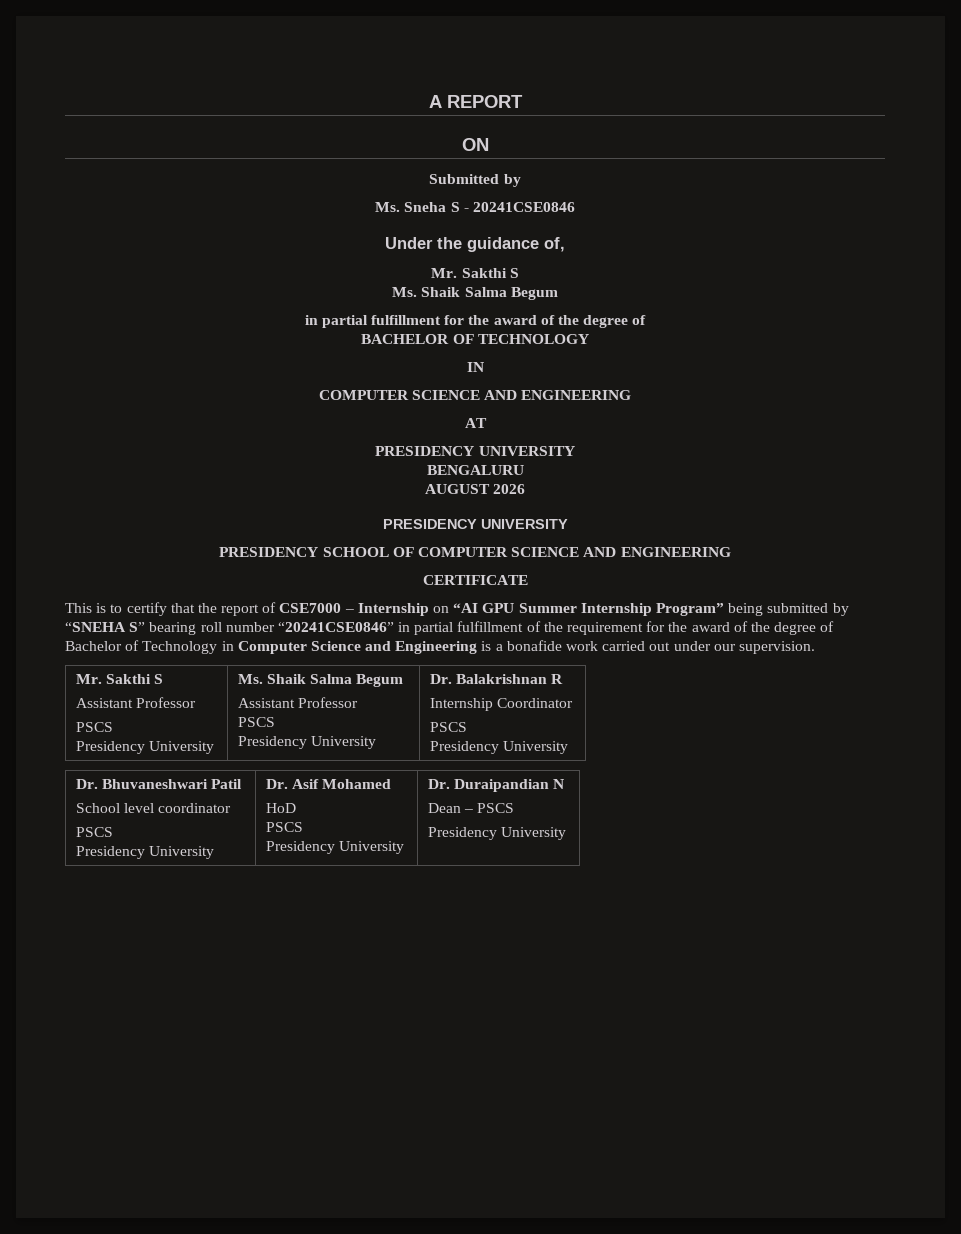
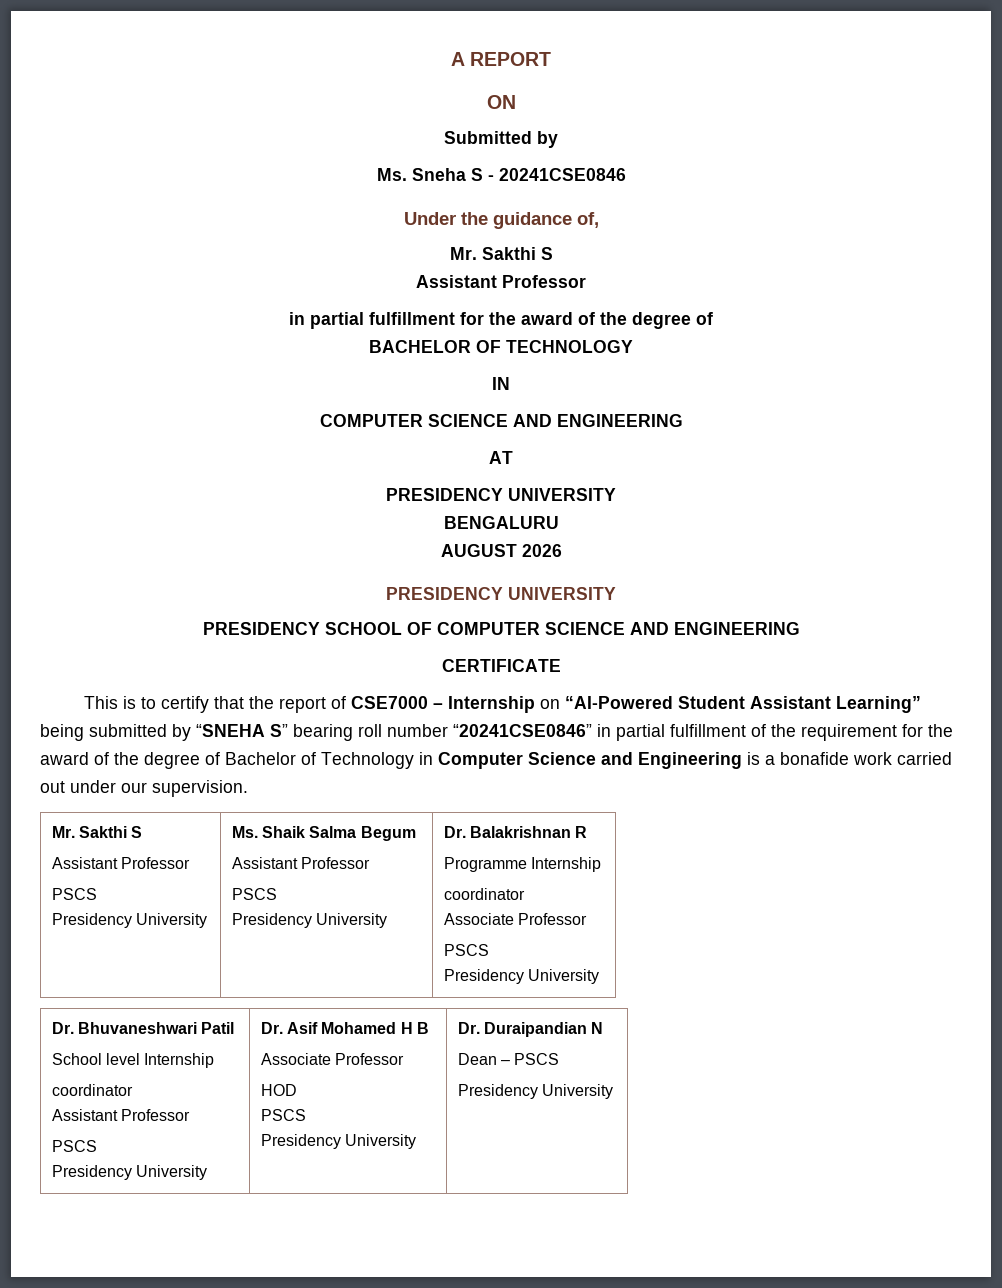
  Under the guidance of,
  Mr. Sakthi S
- Ms. Shaik Salma Begum
+ Assistant Professor
- This is to certify that the report of CSE7000 – Internship on “AI GPU Summer Internship Program” being submitted by “SNEHA S” bearing roll number “20241CSE0846” in partial fulfillment of the requirement for the award of the degree of Bachelor of Technology in Computer Science and Engineering is a bonafide work carried out under our supervision.
+ This is to certify that the report of CSE7000 – Internship on “AI-Powered Student Assistant Learning” being submitted by “SNEHA S” bearing roll number “20241CSE0846” in partial fulfillment of the requirement for the award of the degree of Bachelor of Technology in Computer Science and Engineering is a bonafide work carried out under our supervision.
  Mr. Sakthi S
  Assistant Professor
  PSCS
  Presidency University | Ms. Shaik Salma Begum
  Assistant Professor
  PSCS
  Presidency University | Dr. Balakrishnan R
- Internship Coordinator
+ Programme Internship
+ coordinator
+ Associate Professor
  Dr. Bhuvaneshwari Patil
- School level coordinator
+ School level Internship
+ coordinator
+ Assistant Professor
  PSCS
- Presidency University | Dr. Asif Mohamed
- HoD
+ Presidency University | Dr. Asif Mohamed H B
+ Associate Professor
+ HOD

